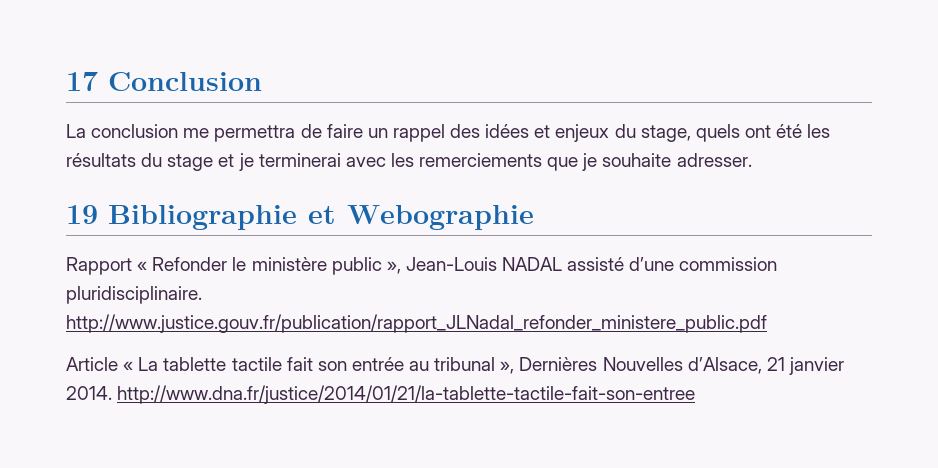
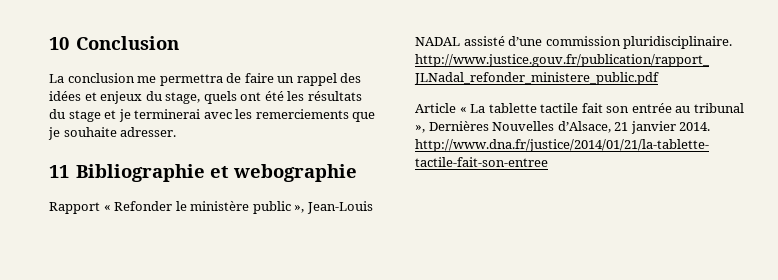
- 17 Conclusion
+ 10 Conclusion
- 19 Bibliographie et Webographie
+ 11 Bibliographie et webographie

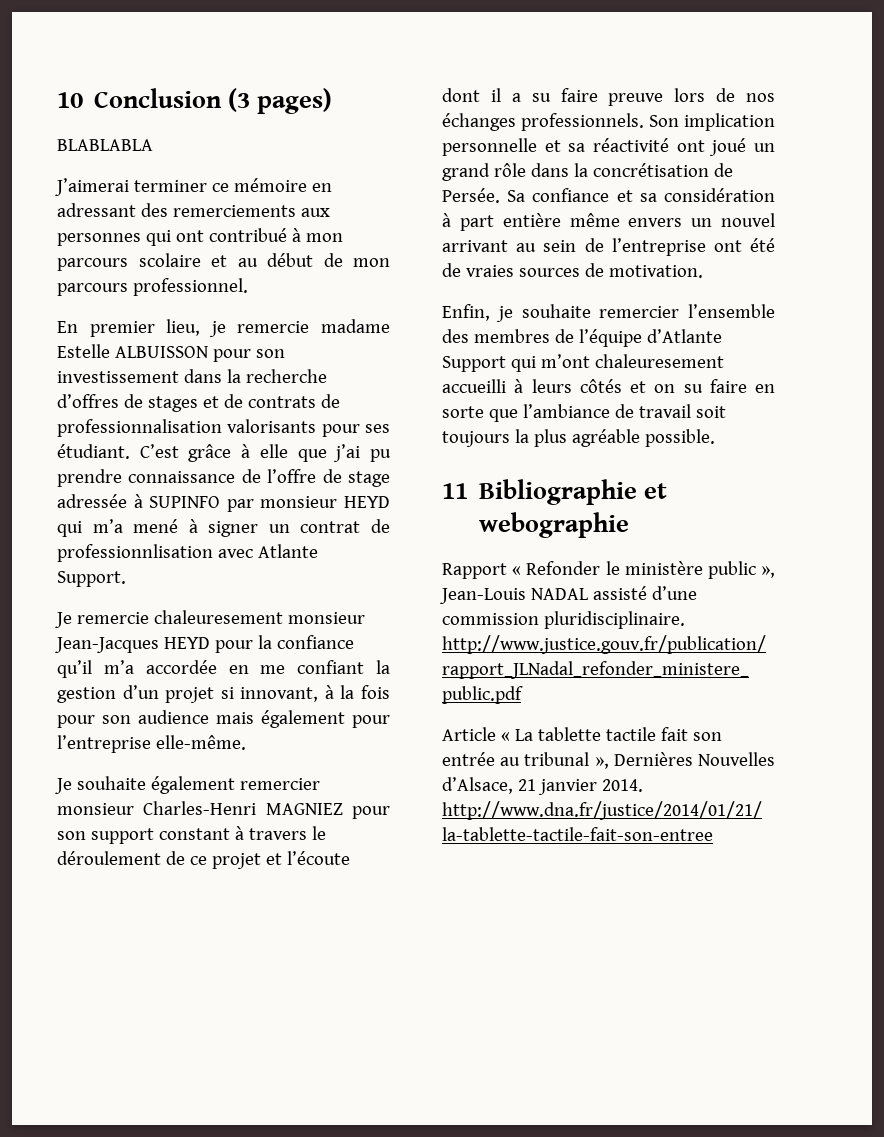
- 10 Conclusion
- La conclusion me permettra de faire un rappel des idées et enjeux du stage, quels ont été les résultats du stage et je terminerai avec les remerciements que je souhaite adresser.
+ 10 Conclusion (3 pages)
+ BLABLABLA
+ J’aimerai terminer ce mémoire en adressant des remerciements aux personnes qui ont contribué à mon parcours scolaire et au début de mon parcours professionnel.
+ En premier lieu, je remercie madame Estelle ALBUISSON pour son investissement dans la recherche d’offres de stages et de contrats de professionnalisation valorisants pour ses étudiant. C’est grâce à elle que j’ai pu prendre connaissance de l’offre de stage adressée à SUPINFO par monsieur HEYD qui m’a mené à signer un contrat de professionnlisation avec Atlante Support.
+ Je remercie chaleuresement monsieur Jean-Jacques HEYD pour la confiance qu’il m’a accordée en me confiant la gestion d’un projet si innovant, à la fois pour son audience mais également pour l’entreprise elle-même.
+ Je souhaite également remercier monsieur Charles-Henri MAGNIEZ pour son support constant à travers le déroulement de ce projet et l’écoute dont il a su faire preuve lors de nos échanges professionnels. Son implication personnelle et sa réactivité ont joué un grand rôle dans la concrétisation de Persée. Sa confiance et sa considération à part entière même envers un nouvel arrivant au sein de l’entreprise ont été de vraies sources de motivation.
+ Enfin, je souhaite remercier l’ensemble des membres de l’équipe d’Atlante Support qui m’ont chaleuresement accueilli à leurs côtés et on su faire en sorte que l’ambiance de travail soit toujours la plus agréable possible.

